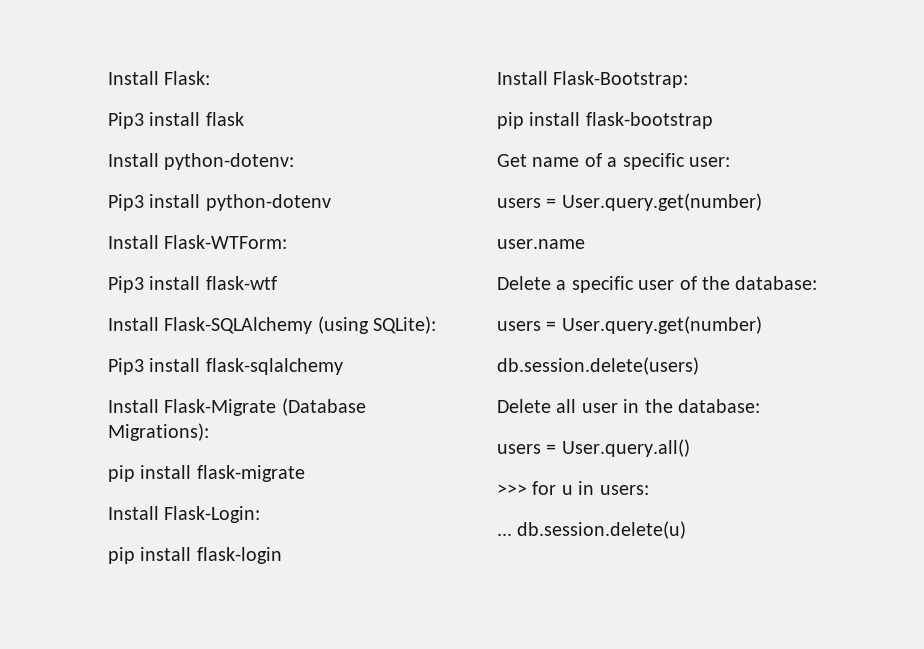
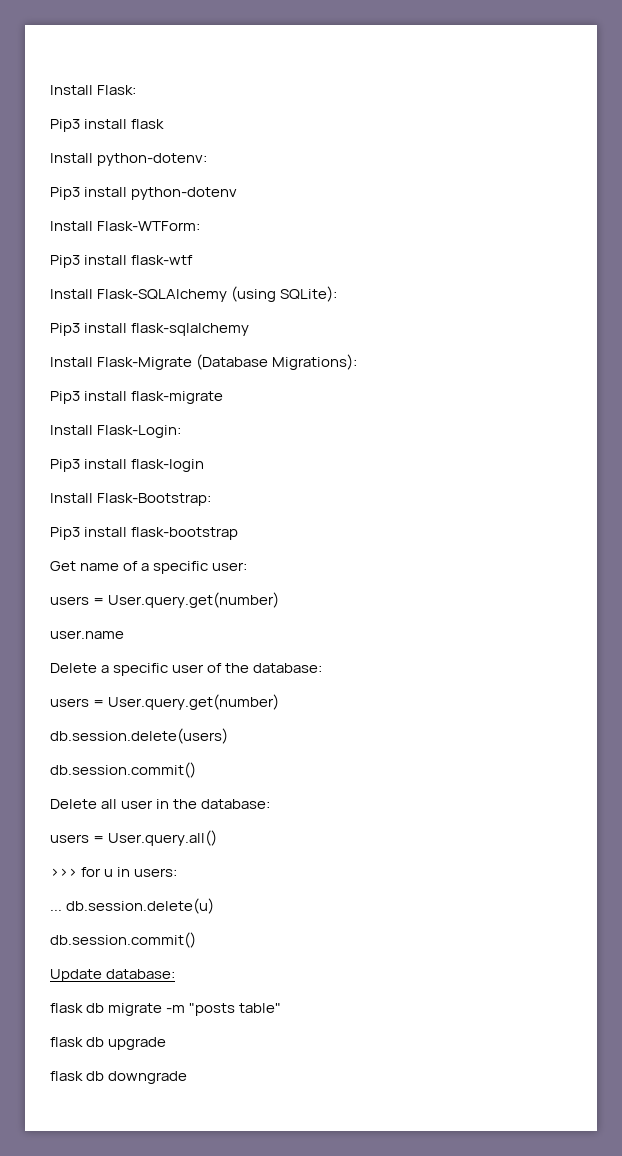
- pip install flask-migrate
+ Pip3 install flask-migrate
- pip install flask-login
+ Pip3 install flask-login
- pip install flask-bootstrap
+ Pip3 install flask-bootstrap
  db.session.delete(users)
+ db.session.commit()
  ... db.session.delete(u)
+ db.session.commit()
+ Update database:
+ flask db migrate -m "posts table"
+ flask db upgrade
+ flask db downgrade

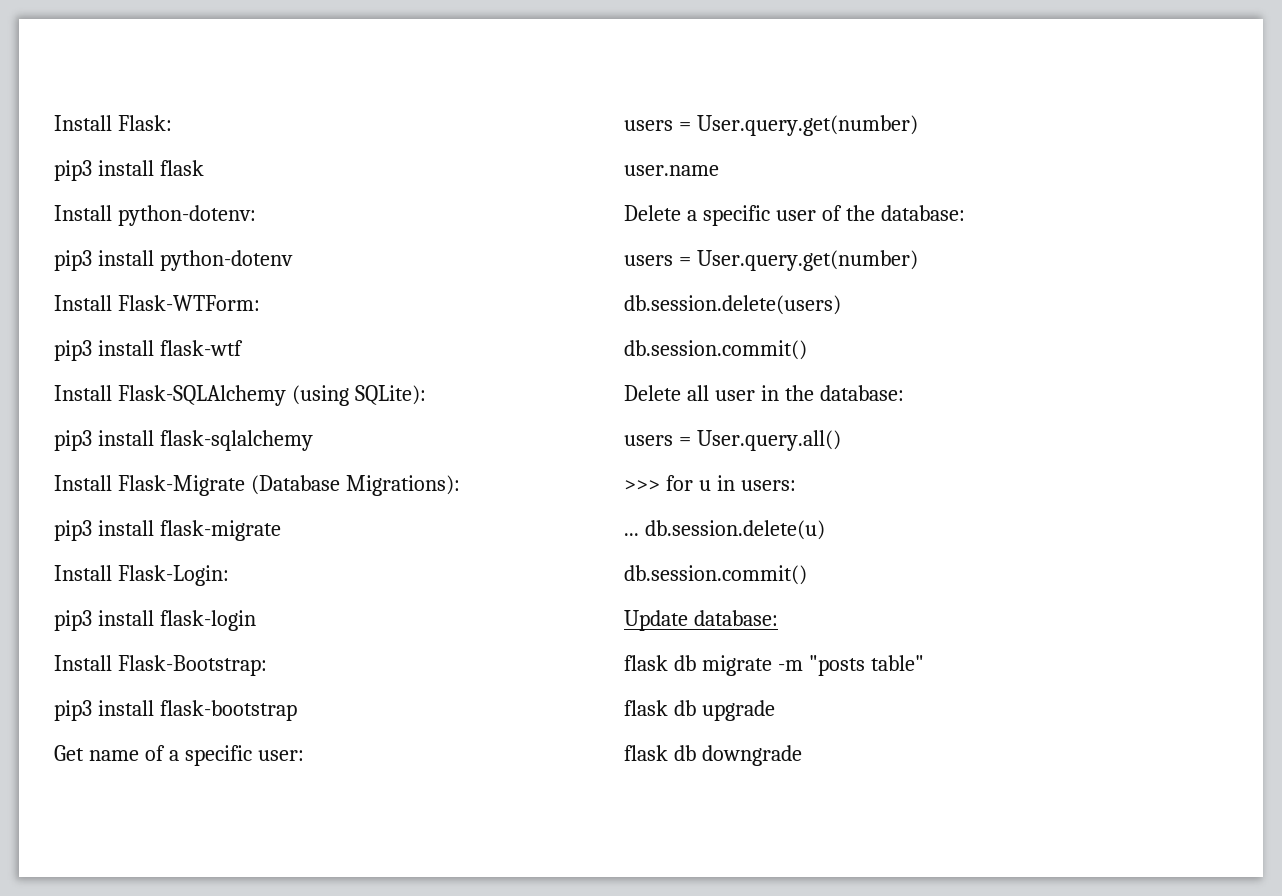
- Pip3 install flask
+ pip3 install flask
- Pip3 install python-dotenv
+ pip3 install python-dotenv
- Pip3 install flask-wtf
+ pip3 install flask-wtf
- Pip3 install flask-sqlalchemy
+ pip3 install flask-sqlalchemy
- Pip3 install flask-migrate
+ pip3 install flask-migrate
- Pip3 install flask-login
+ pip3 install flask-login
- Pip3 install flask-bootstrap
+ pip3 install flask-bootstrap

